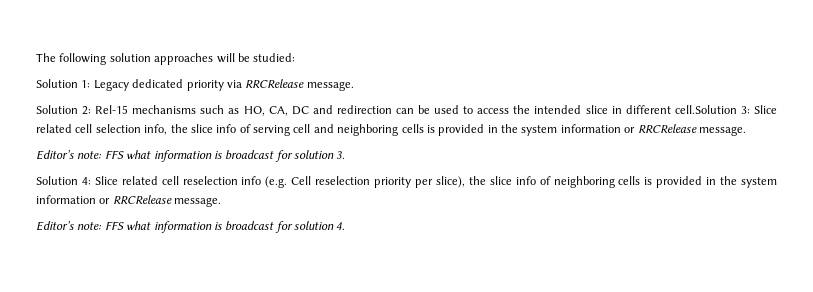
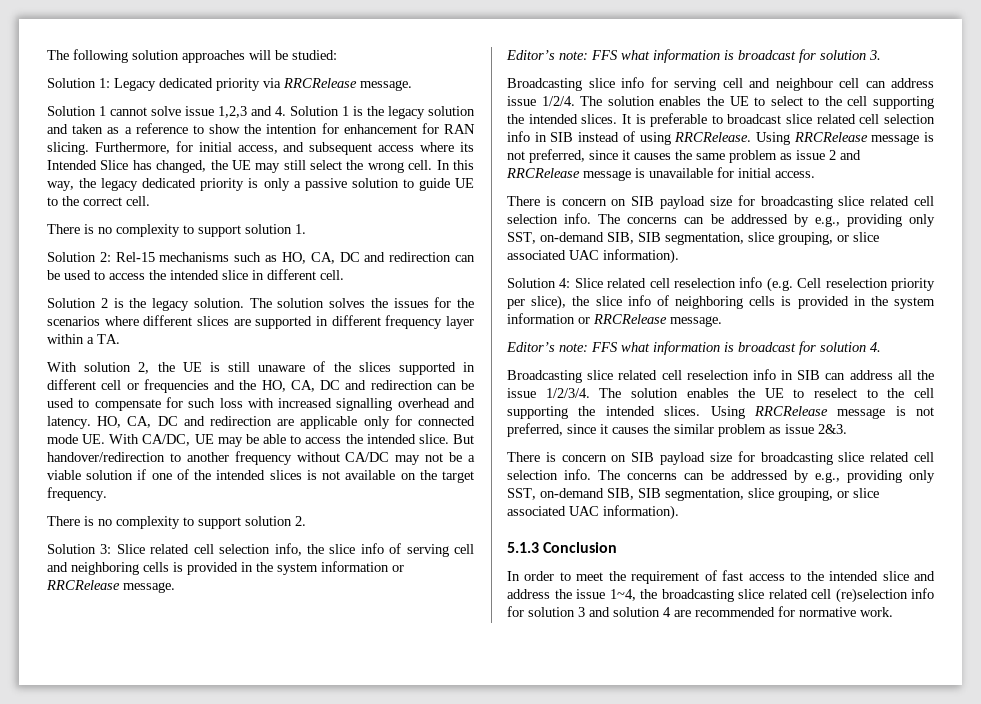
+ Solution 1 cannot solve issue 1,2,3 and 4. Solution 1 is the legacy solution and taken as a reference to show the intention for enhancement for RAN slicing. Furthermore, for initial access, and subsequent access where its Intended Slice has changed, the UE may still select the wrong cell. In this way, the legacy dedicated priority is only a passive solution to guide UE to the correct cell.
+ There is no complexity to support solution 1.
- Solution 2: Rel-15 mechanisms such as HO, CA, DC and redirection can be used to access the intended slice in different cell.Solution 3: Slice related cell selection info, the slice info of serving cell and neighboring cells is provided in the system information or RRCRelease message.
+ Solution 2: Rel-15 mechanisms such as HO, CA, DC and redirection can be used to access the intended slice in different cell.
+ Solution 2 is the legacy solution. The solution solves the issues for the scenarios where different slices are supported in different frequency layer within a TA.
+ With solution 2, the UE is still unaware of the slices supported in different cell or frequencies and the HO, CA, DC and redirection can be used to compensate for such loss with increased signalling overhead and latency. HO, CA, DC and redirection are applicable only for connected mode UE. With CA/DC, UE may be able to access the intended slice. But handover/redirection to another frequency without CA/DC may not be a viable solution if one of the intended slices is not available on the target frequency.
+ There is no complexity to support solution 2.
+ Solution 3: Slice related cell selection info, the slice info of serving cell and neighboring cells is provided in the system information or RRCRelease message.
+ Broadcasting slice info for serving cell and neighbour cell can address issue 1/2/4. The solution enables the UE to select to the cell supporting the intended slices. It is preferable to broadcast slice related cell selection info in SIB instead of using RRCRelease. Using RRCRelease message is not preferred, since it causes the same problem as issue 2 and RRCRelease message is unavailable for initial access.
+ There is concern on SIB payload size for broadcasting slice related cell selection info. The concerns can be addressed by e.g., providing only SST, on-demand SIB, SIB segmentation, slice grouping, or slice associated UAC information).
+ Broadcasting slice related cell reselection info in SIB can address all the issue 1/2/3/4. The solution enables the UE to reselect to the cell supporting the intended slices. Using RRCRelease message is not preferred, since it causes the similar problem as issue 2&3.
+ There is concern on SIB payload size for broadcasting slice related cell selection info. The concerns can be addressed by e.g., providing only SST, on-demand SIB, SIB segmentation, slice grouping, or slice associated UAC information).
+ 5.1.3 Conclusion
+ In order to meet the requirement of fast access to the intended slice and address the issue 1~4, the broadcasting slice related cell (re)selection info for solution 3 and solution 4 are recommended for normative work.

